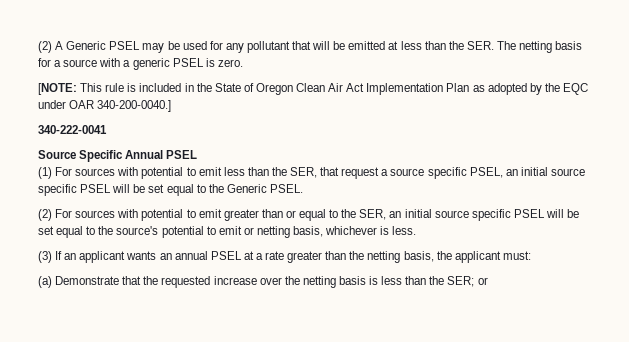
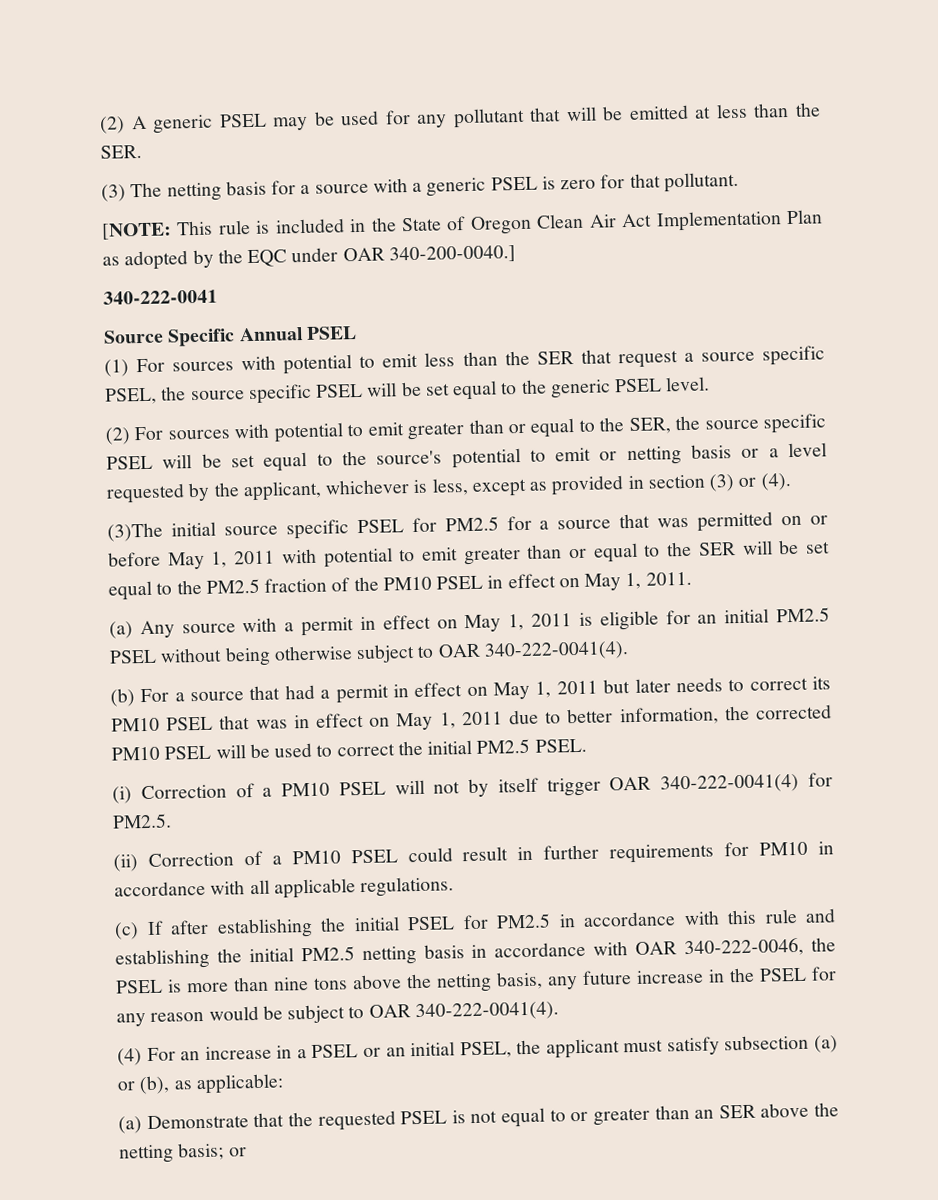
- (2) A Generic PSEL may be used for any pollutant that will be emitted at less than the SER. The netting basis for a source with a generic PSEL is zero.
+ (2) A generic PSEL may be used for any pollutant that will be emitted at less than the SER.
+ (3) The netting basis for a source with a generic PSEL is zero for that pollutant.
- (1) For sources with potential to emit less than the SER, that request a source specific PSEL, an initial source specific PSEL will be set equal to the Generic PSEL.
+ (1) For sources with potential to emit less than the SER that request a source specific PSEL, the source specific PSEL will be set equal to the generic PSEL level.
- (2) For sources with potential to emit greater than or equal to the SER, an initial source specific PSEL will be set equal to the source's potential to emit or netting basis, whichever is less.
- (3) If an applicant wants an annual PSEL at a rate greater than the netting basis, the applicant must:
+ (2) For sources with potential to emit greater than or equal to the SER, the source specific PSEL will be set equal to the source's potential to emit or netting basis or a level requested by the applicant, whichever is less, except as provided in section (3) or (4).
+ (3)The initial source specific PSEL for PM2.5 for a source that was permitted on or before May 1, 2011 with potential to emit greater than or equal to the SER will be set equal to the PM2.5 fraction of the PM10 PSEL in effect on May 1, 2011.
+ (a) Any source with a permit in effect on May 1, 2011 is eligible for an initial PM2.5 PSEL without being otherwise subject to OAR 340-222-0041(4).
+ (b) For a source that had a permit in effect on May 1, 2011 but later needs to correct its PM10 PSEL that was in effect on May 1, 2011 due to better information, the corrected PM10 PSEL will be used to correct the initial PM2.5 PSEL.
+ (i) Correction of a PM10 PSEL will not by itself trigger OAR 340-222-0041(4) for PM2.5.
+ (ii) Correction of a PM10 PSEL could result in further requirements for PM10 in accordance with all applicable regulations.
+ (c) If after establishing the initial PSEL for PM2.5 in accordance with this rule and establishing the initial PM2.5 netting basis in accordance with OAR 340-222-0046, the PSEL is more than nine tons above the netting basis, any future increase in the PSEL for any reason would be subject to OAR 340-222-0041(4).
+ (4) For an increase in a PSEL or an initial PSEL, the applicant must satisfy subsection (a) or (b), as applicable:
- (a) Demonstrate that the requested increase over the netting basis is less than the SER; or
+ (a) Demonstrate that the requested PSEL is not equal to or greater than an SER above the netting basis; or

